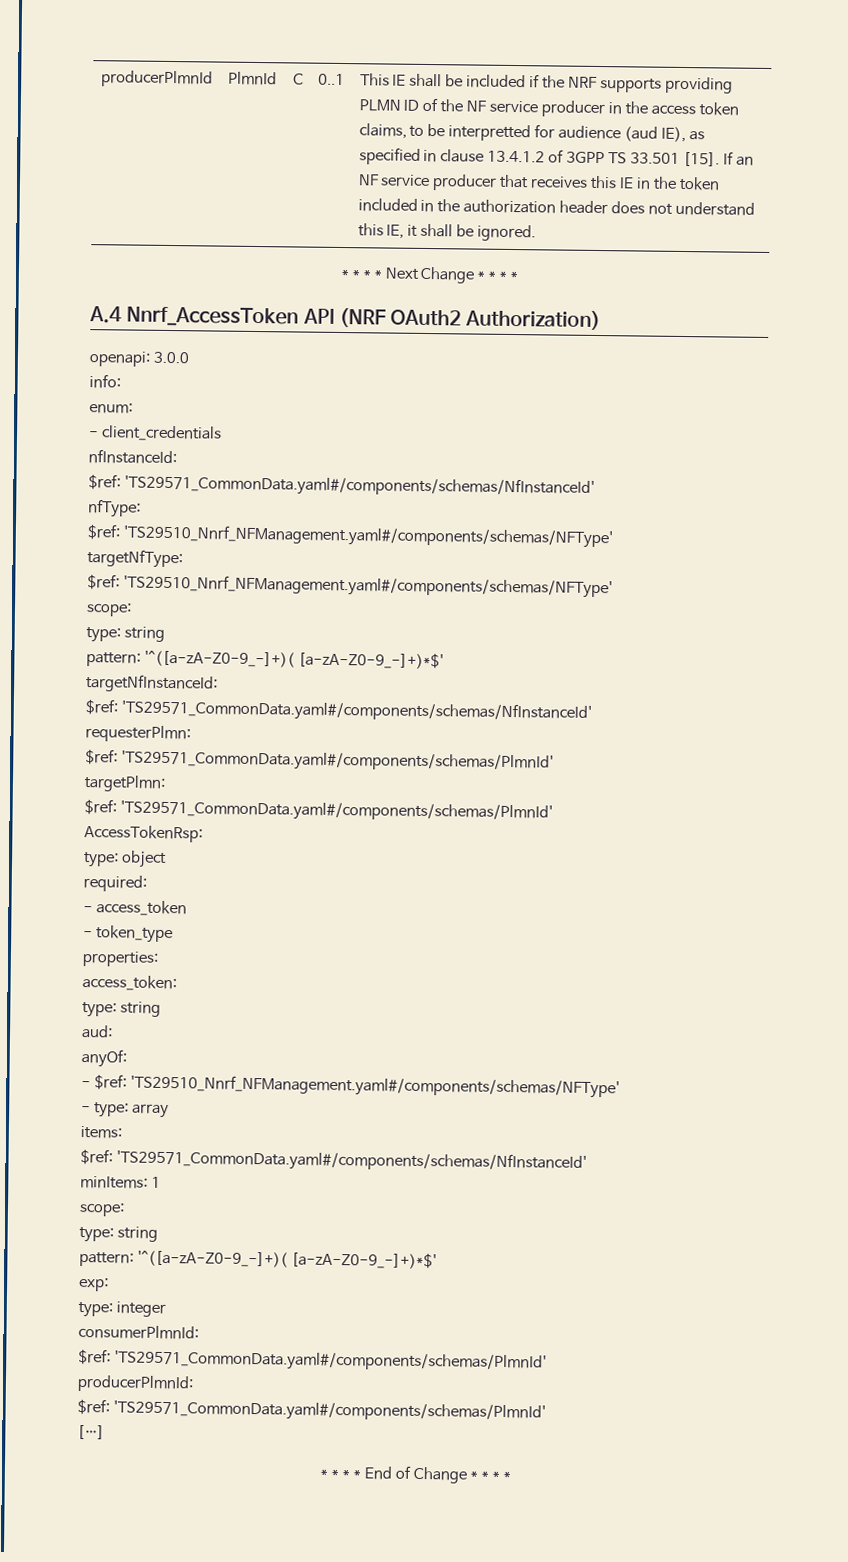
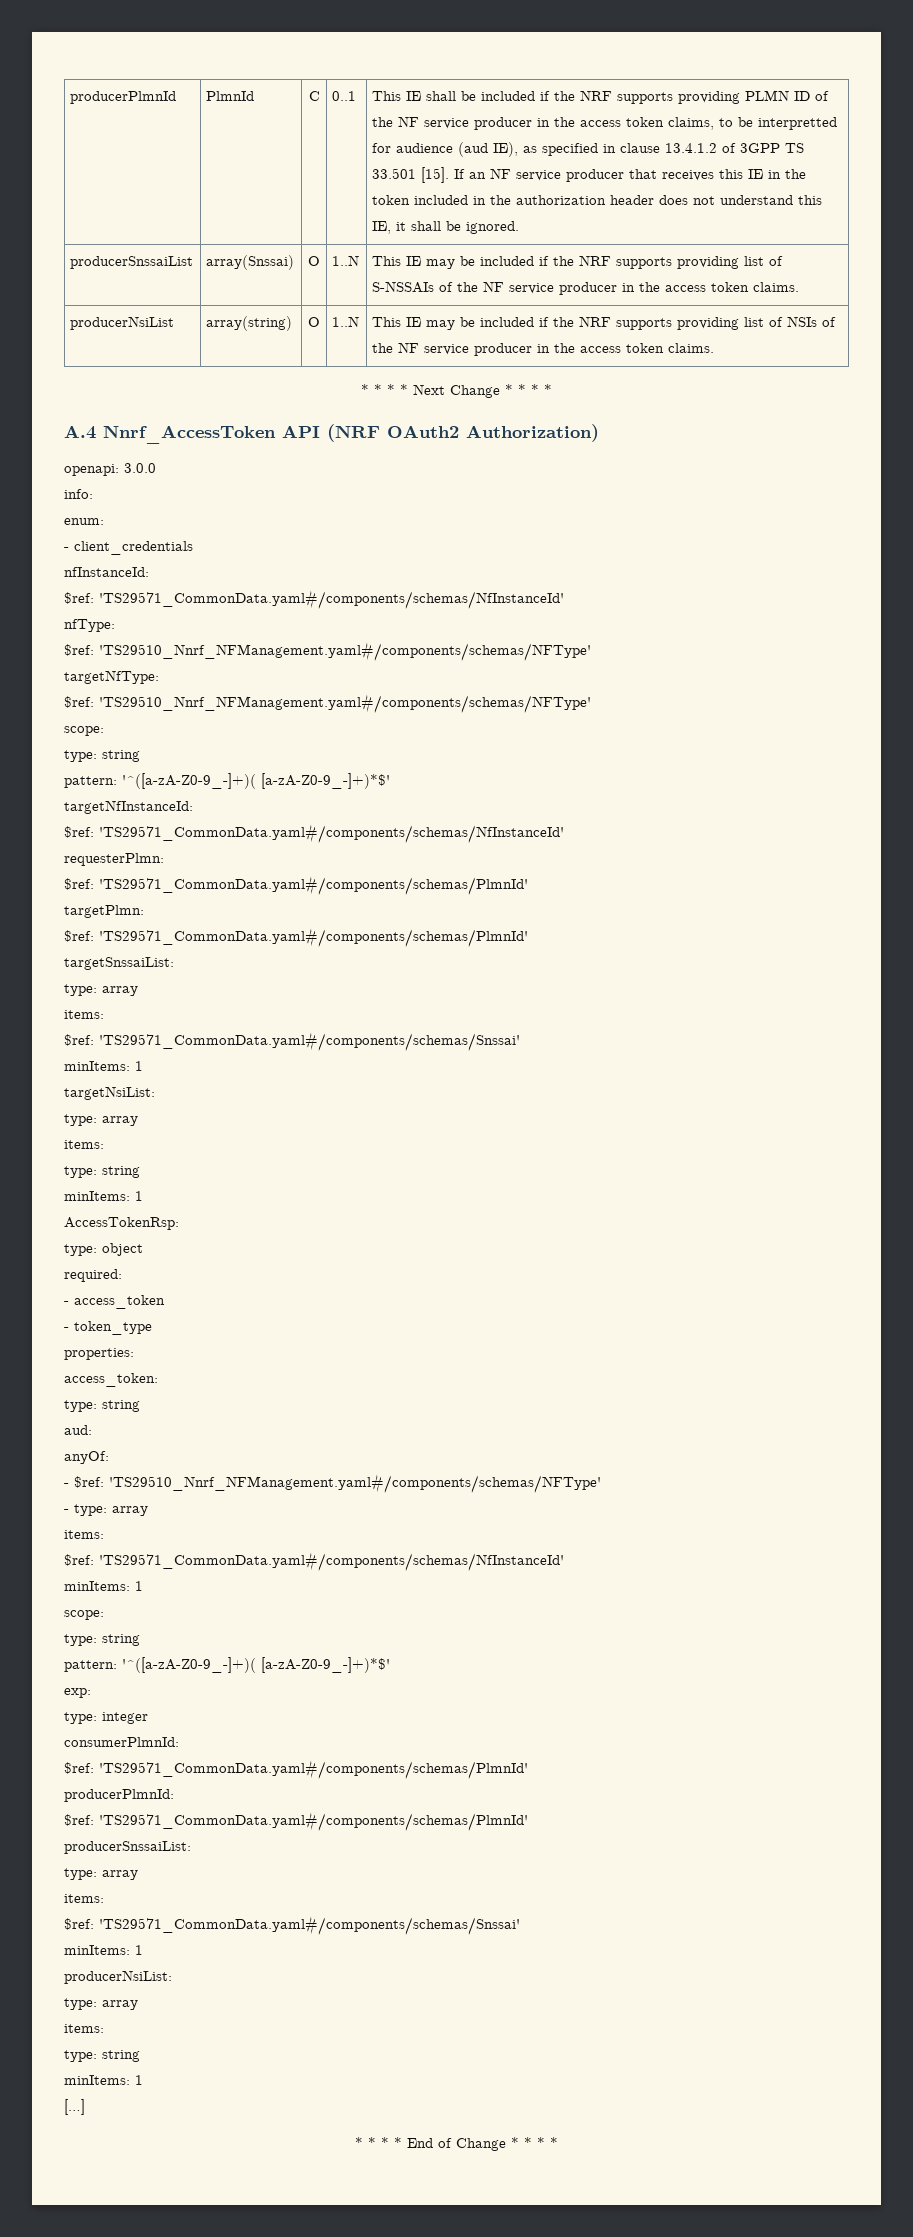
+ producerSnssaiList | array(Snssai) | O | 1..N | This IE may be included if the NRF supports providing list of S-NSSAIs of the NF service producer in the access token claims.
+ producerNsiList | array(string) | O | 1..N | This IE may be included if the NRF supports providing list of NSIs of the NF service producer in the access token claims.
+ targetSnssaiList:
+ type: array
+ items:
+ $ref: 'TS29571_CommonData.yaml#/components/schemas/Snssai'
+ minItems: 1
+ targetNsiList:
+ type: array
+ items:
+ type: string
+ minItems: 1
+ producerSnssaiList:
+ type: array
+ items:
+ $ref: 'TS29571_CommonData.yaml#/components/schemas/Snssai'
+ minItems: 1
+ producerNsiList:
+ type: array
+ items:
+ type: string
+ minItems: 1

